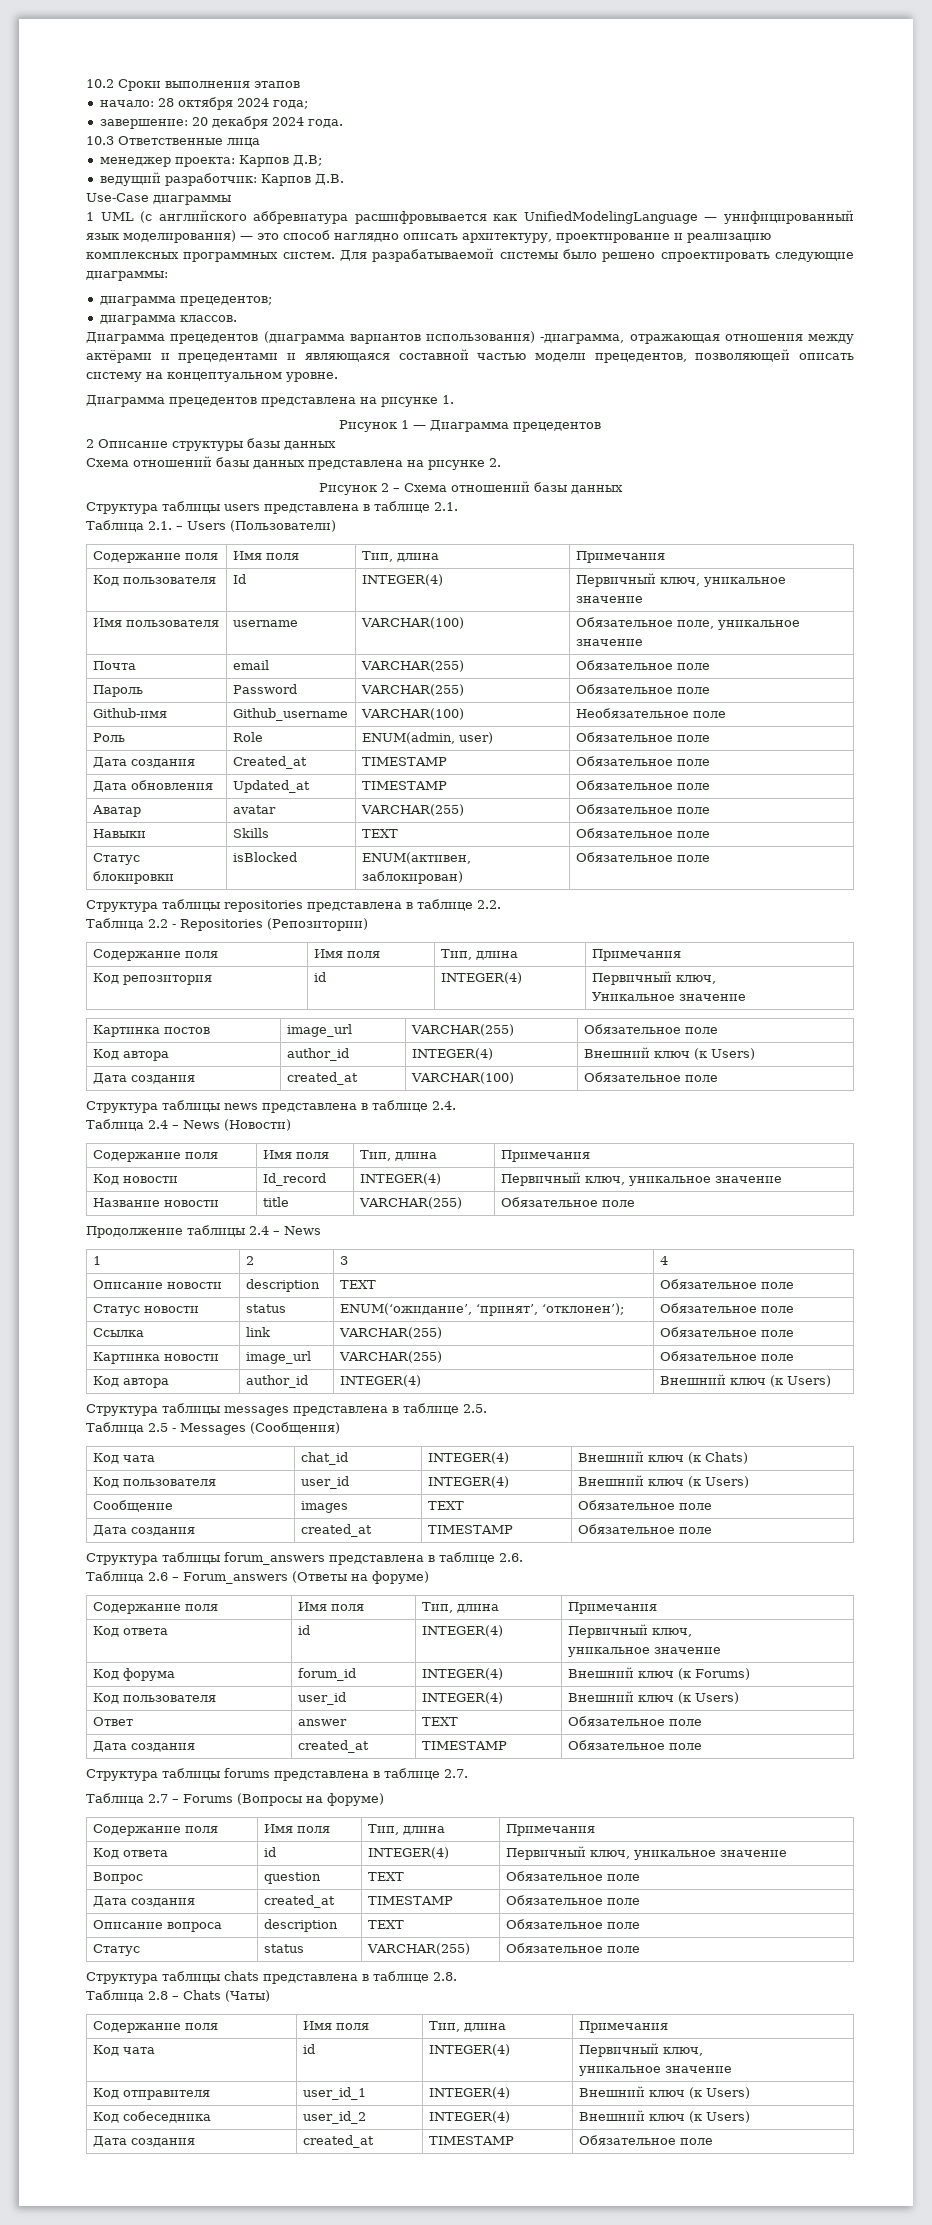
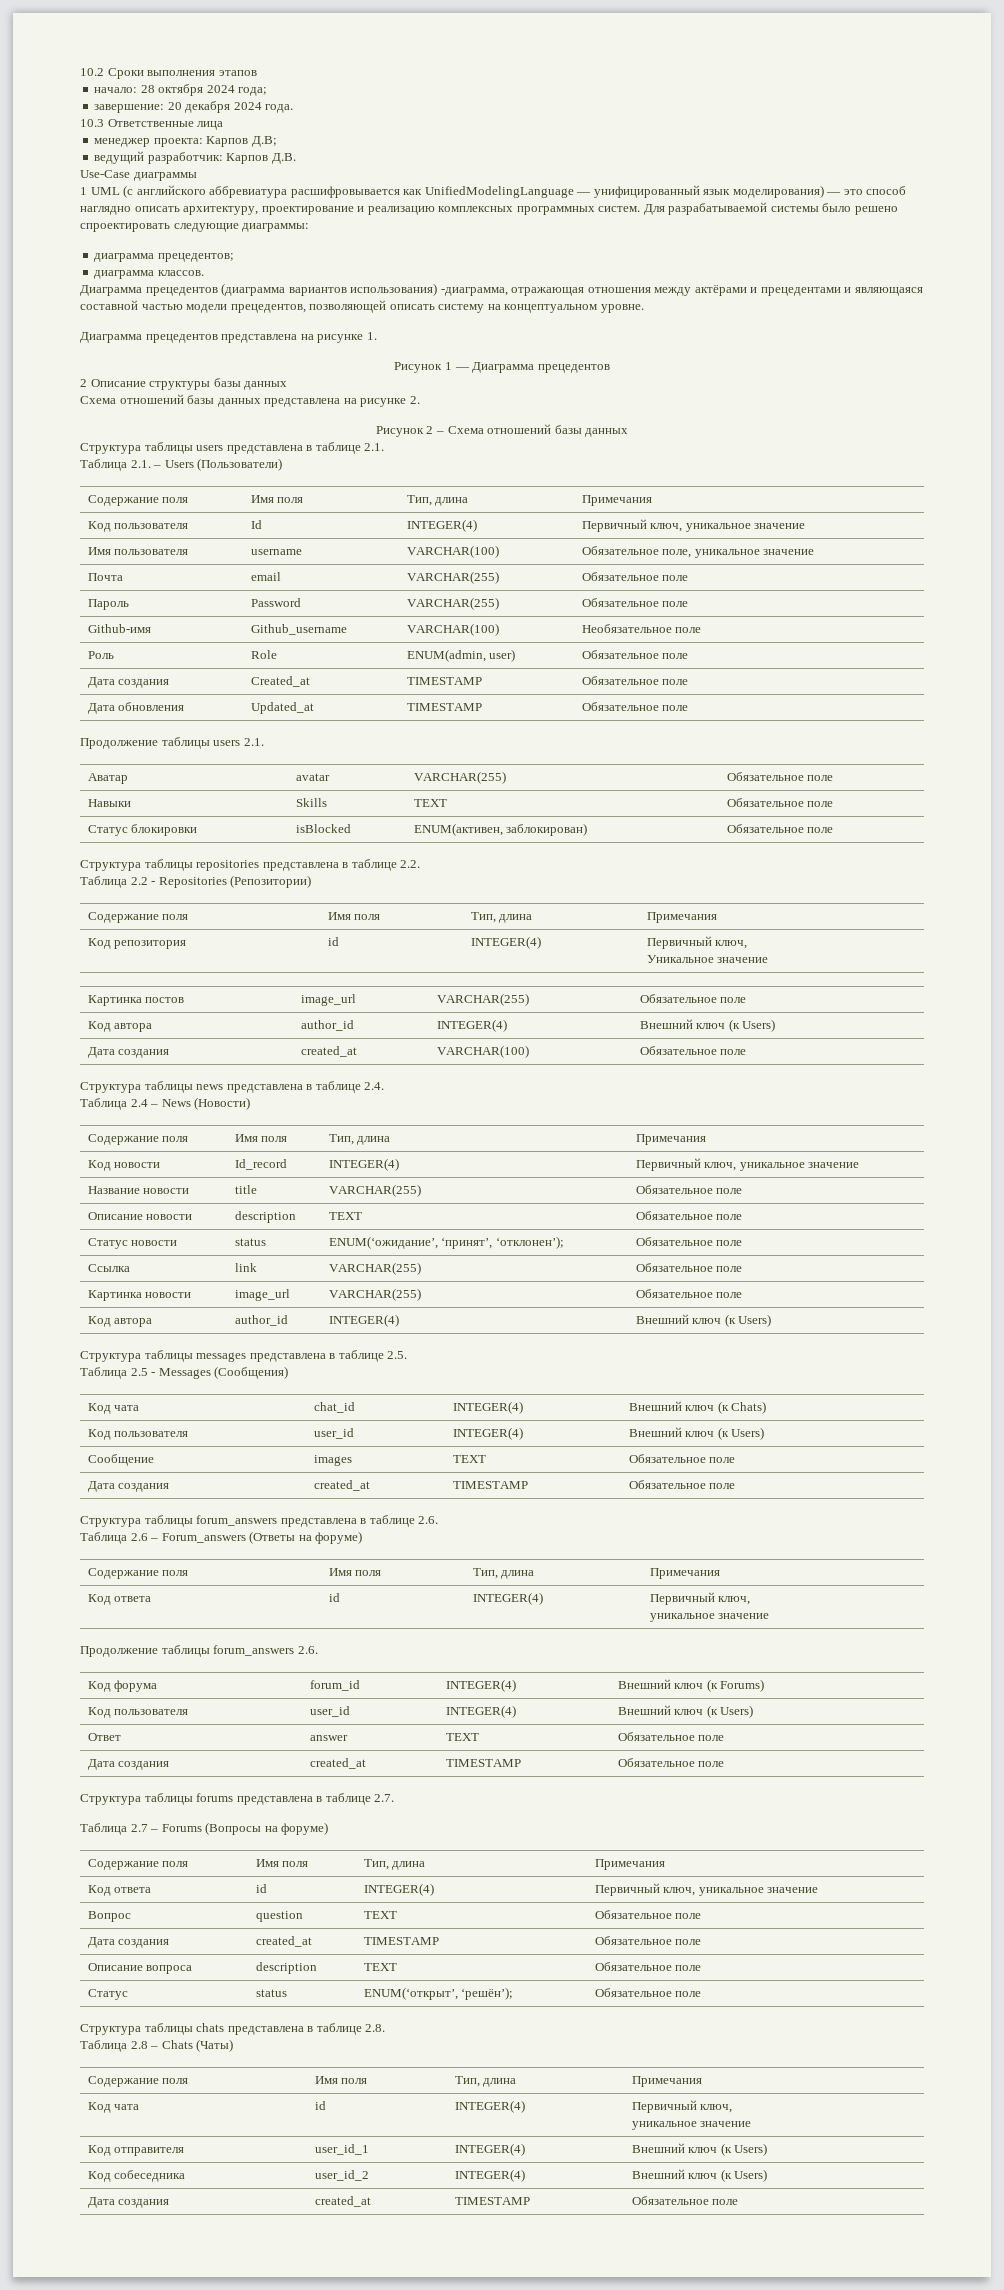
+ Продолжение таблицы users 2.1.
- Продолжение таблицы 2.4 – News
- 1 | 2 | 3 | 4
+ Продолжение таблицы forum_answers 2.6.
- Статус | status | VARCHAR(255) | Обязательное поле
+ Статус | status | ENUM(‘открыт’, ‘решён’); | Обязательное поле

